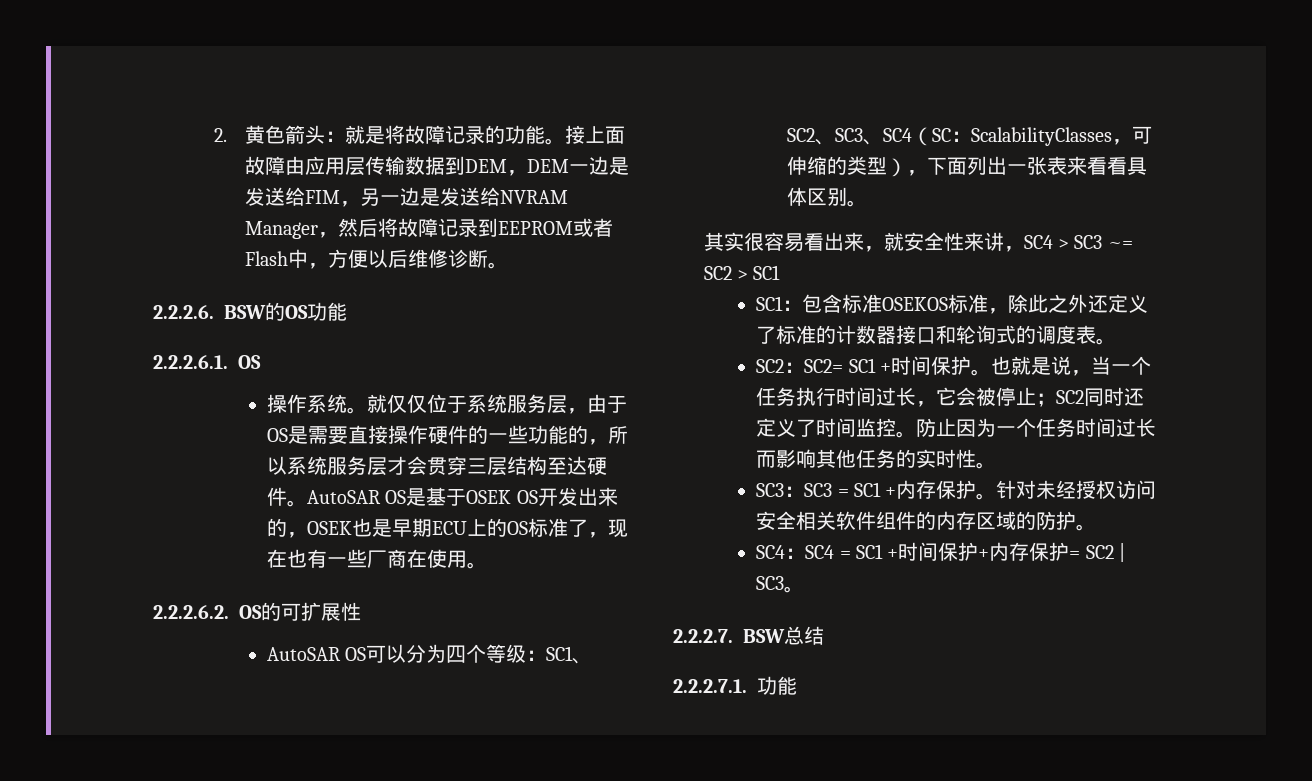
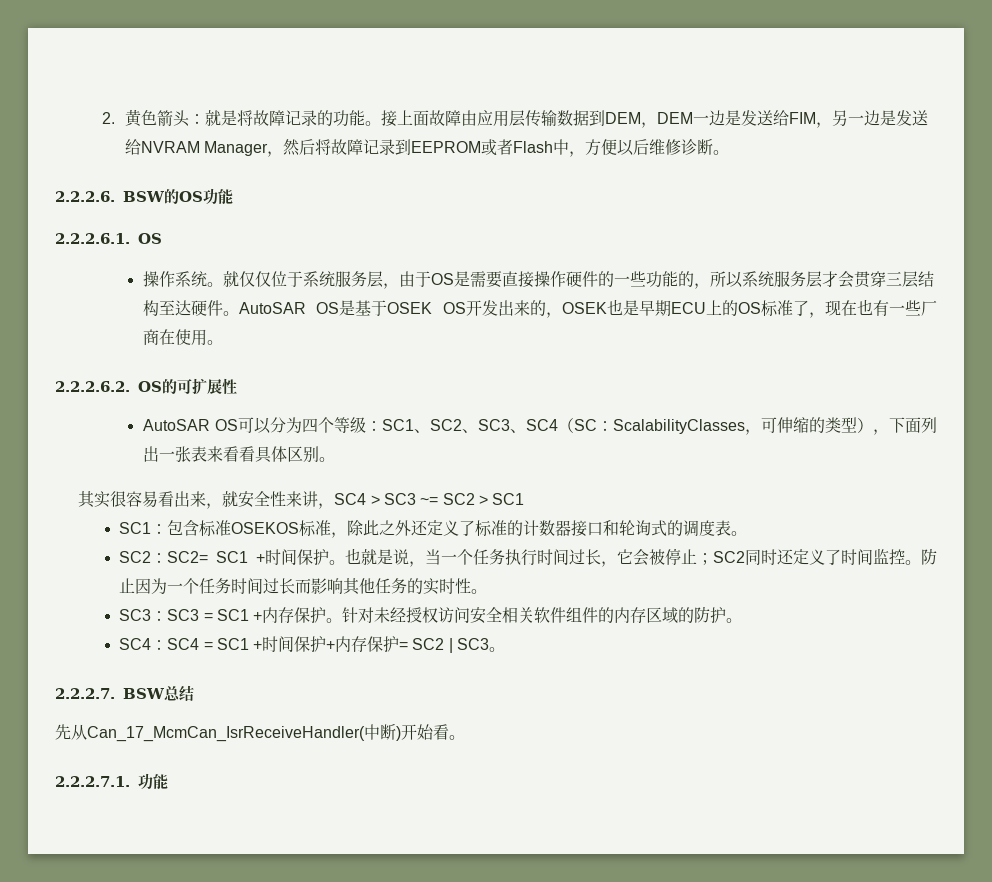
+ 先从Can_17_McmCan_IsrReceiveHandler(中断)开始看。

